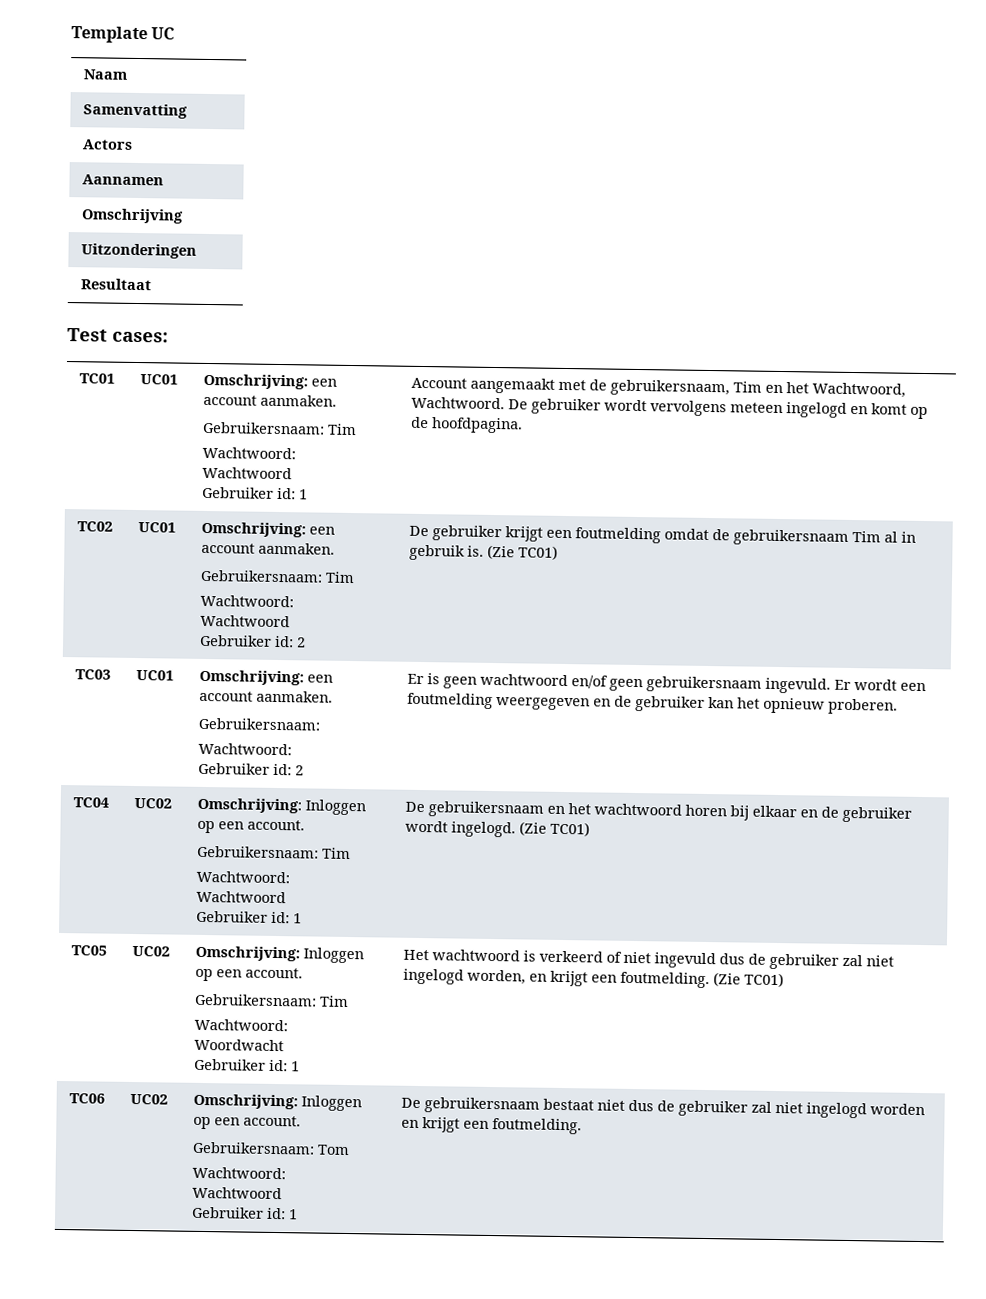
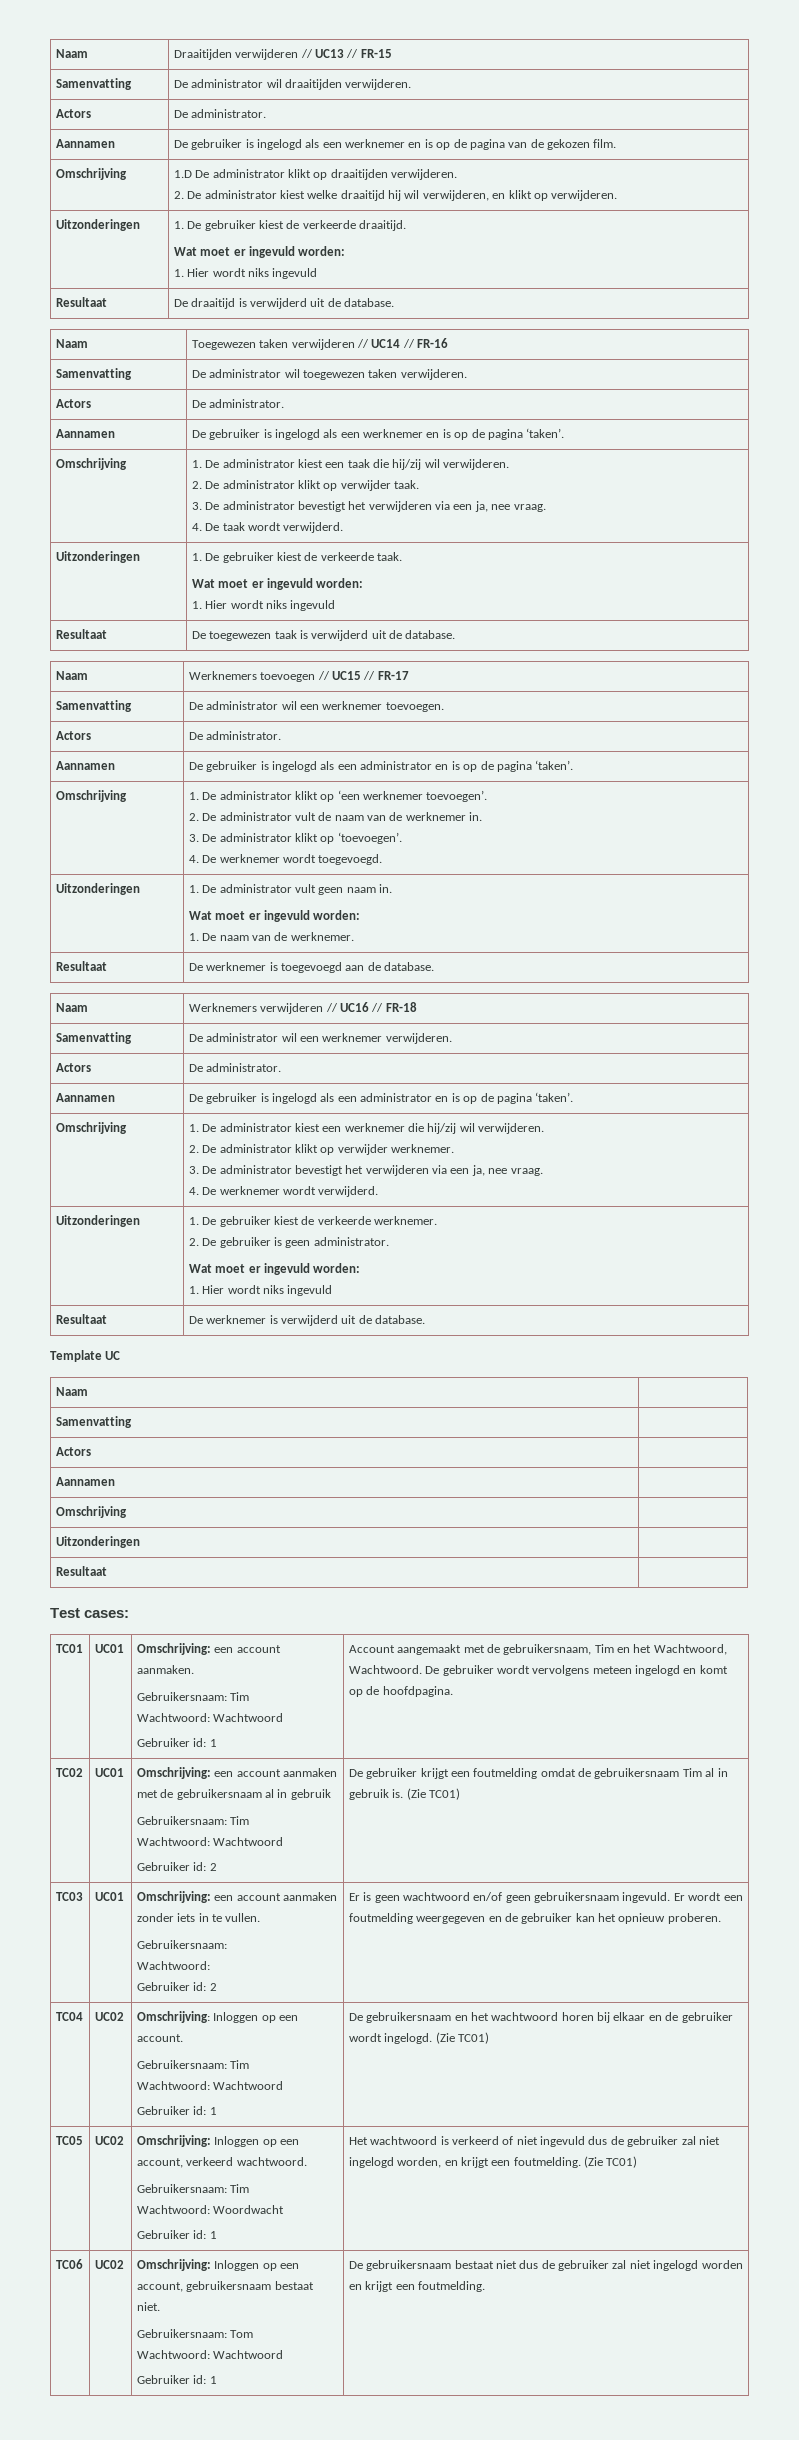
+ Naam | Draaitijden verwijderen // UC13 // FR-15
+ Samenvatting | De administrator wil draaitijden verwijderen.
+ Actors | De administrator.
+ Aannamen | De gebruiker is ingelogd als een werknemer en is op de pagina van de gekozen film.
+ Omschrijving | 1.D De administrator klikt op draaitijden verwijderen.
+ 2. De administrator kiest welke draaitijd hij wil verwijderen, en klikt op verwijderen.
+ Uitzonderingen | 1. De gebruiker kiest de verkeerde draaitijd.
+ Wat moet er ingevuld worden:
+ 1. Hier wordt niks ingevuld
+ Resultaat | De draaitijd is verwijderd uit de database.
+ Naam | Toegewezen taken verwijderen // UC14 // FR-16
+ Samenvatting | De administrator wil toegewezen taken verwijderen.
+ Actors | De administrator.
+ Aannamen | De gebruiker is ingelogd als een werknemer en is op de pagina ‘taken’.
+ Omschrijving | 1. De administrator kiest een taak die hij/zij wil verwijderen.
+ 2. De administrator klikt op verwijder taak.
+ 3. De administrator bevestigt het verwijderen via een ja, nee vraag.
+ 4. De taak wordt verwijderd.
+ Uitzonderingen | 1. De gebruiker kiest de verkeerde taak.
+ Wat moet er ingevuld worden:
+ 1. Hier wordt niks ingevuld
+ Resultaat | De toegewezen taak is verwijderd uit de database.
+ Naam | Werknemers toevoegen // UC15 // FR-17
+ Samenvatting | De administrator wil een werknemer toevoegen.
+ Actors | De administrator.
+ Aannamen | De gebruiker is ingelogd als een administrator en is op de pagina ‘taken’.
+ Omschrijving | 1. De administrator klikt op ‘een werknemer toevoegen’.
+ 2. De administrator vult de naam van de werknemer in.
+ 3. De administrator klikt op ‘toevoegen’.
+ 4. De werknemer wordt toegevoegd.
+ Uitzonderingen | 1. De administrator vult geen naam in.
+ Wat moet er ingevuld worden:
+ 1. De naam van de werknemer.
+ Resultaat | De werknemer is toegevoegd aan de database.
+ Naam | Werknemers verwijderen // UC16 // FR-18
+ Samenvatting | De administrator wil een werknemer verwijderen.
+ Actors | De administrator.
+ Aannamen | De gebruiker is ingelogd als een administrator en is op de pagina ‘taken’.
+ Omschrijving | 1. De administrator kiest een werknemer die hij/zij wil verwijderen.
+ 2. De administrator klikt op verwijder werknemer.
+ 3. De administrator bevestigt het verwijderen via een ja, nee vraag.
+ 4. De werknemer wordt verwijderd.
+ Uitzonderingen | 1. De gebruiker kiest de verkeerde werknemer.
+ 2. De gebruiker is geen administrator.
+ Wat moet er ingevuld worden:
+ 1. Hier wordt niks ingevuld
+ Resultaat | De werknemer is verwijderd uit de database.
- TC02 | UC01 | Omschrijving: een account aanmaken.
+ TC02 | UC01 | Omschrijving: een account aanmaken met de gebruikersnaam al in gebruik
- TC03 | UC01 | Omschrijving: een account aanmaken.
+ TC03 | UC01 | Omschrijving: een account aanmaken zonder iets in te vullen.
- TC05 | UC02 | Omschrijving: Inloggen op een account.
+ TC05 | UC02 | Omschrijving: Inloggen op een account, verkeerd wachtwoord.
- TC06 | UC02 | Omschrijving: Inloggen op een account.
+ TC06 | UC02 | Omschrijving: Inloggen op een account, gebruikersnaam bestaat niet.

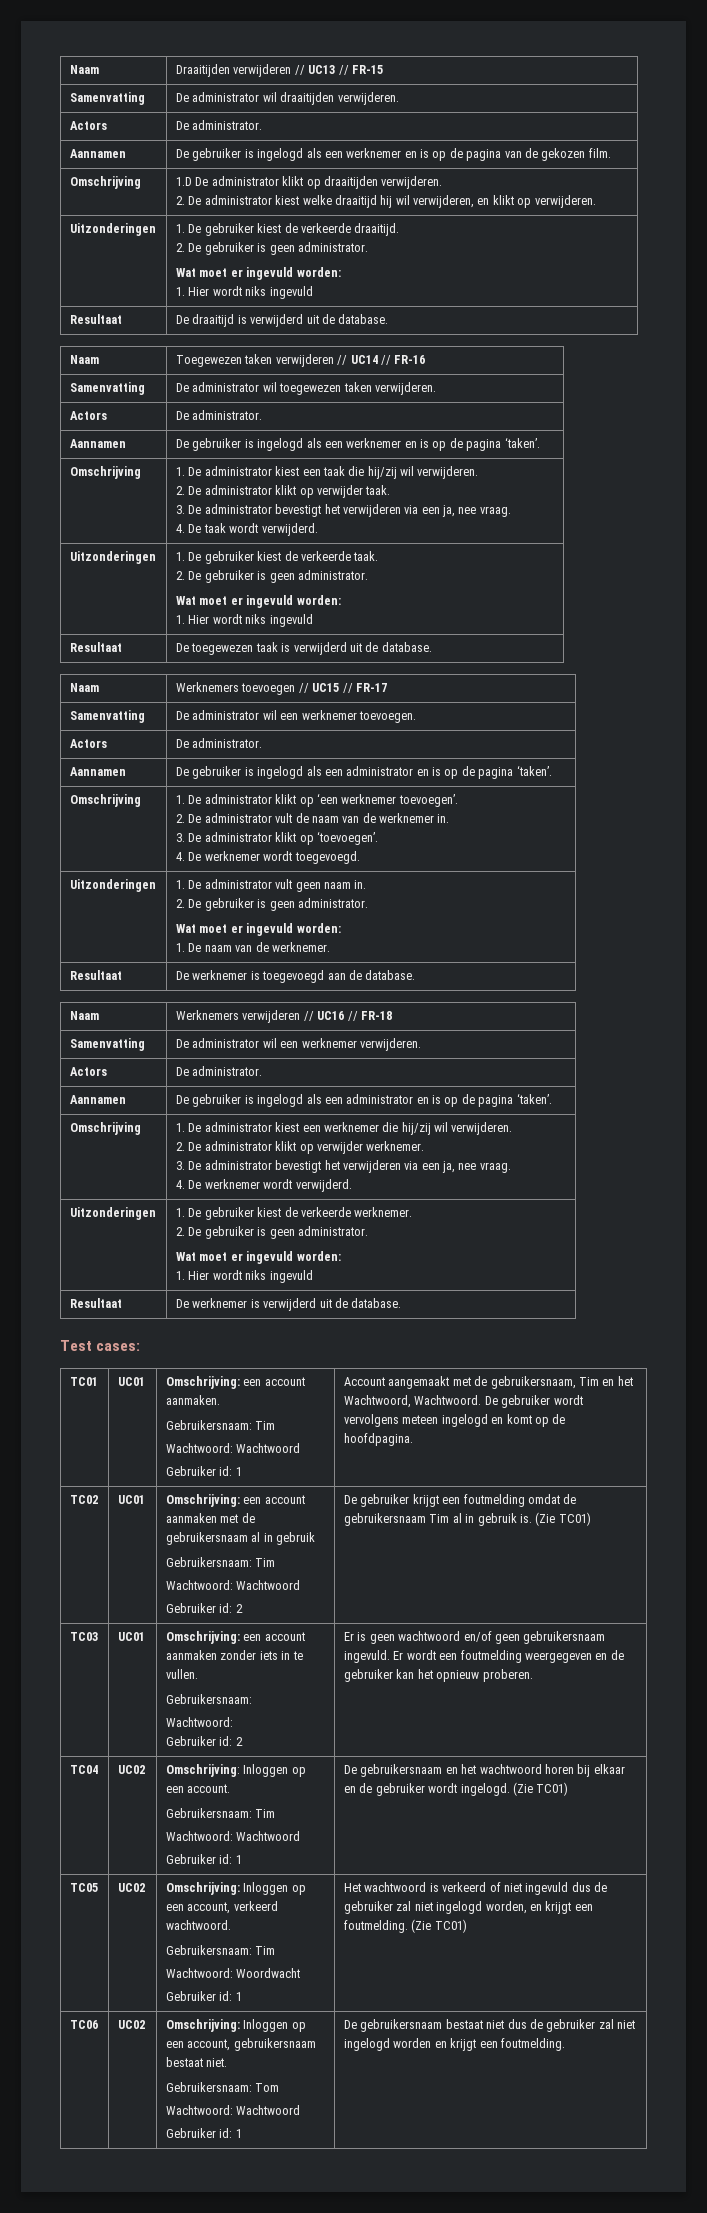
  Uitzonderingen | 1. De gebruiker kiest de verkeerde draaitijd.
+ 2. De gebruiker is geen administrator.
  Uitzonderingen | 1. De gebruiker kiest de verkeerde taak.
+ 2. De gebruiker is geen administrator.
  Uitzonderingen | 1. De administrator vult geen naam in.
+ 2. De gebruiker is geen administrator.
- Template UC
- Naam |
- Samenvatting |
- Actors |
- Aannamen |
- Omschrijving |
- Uitzonderingen |
- Resultaat |

